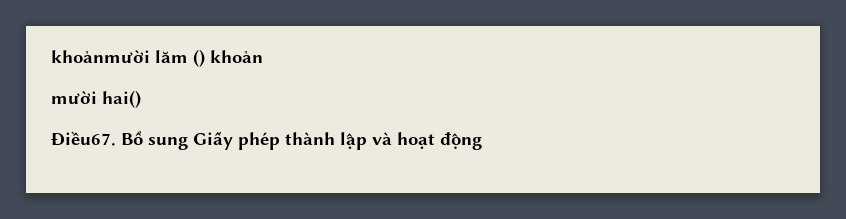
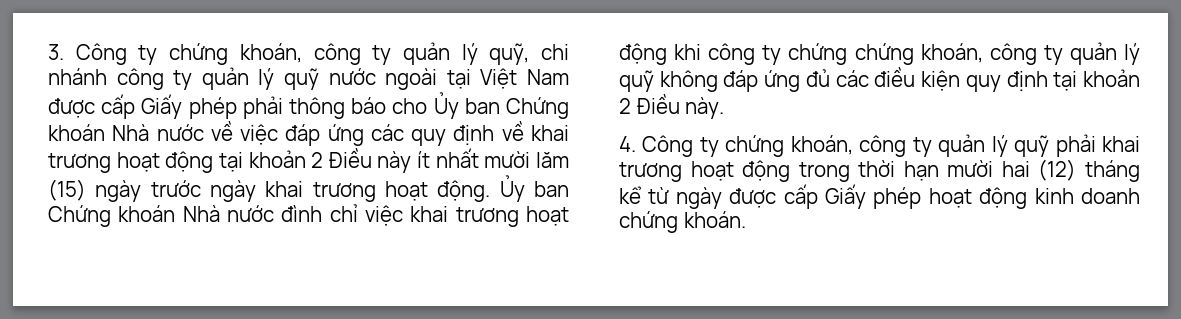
- khoảnmười lăm () khoản
- mười hai()
- Điều67. Bổ sung Giấy phép thành lập và hoạt động
+ 3. Công ty chứng khoán, công ty quản lý quỹ, chi nhánh công ty quản lý quỹ nước ngoài tại Việt Nam được cấp Giấy phép phải thông báo cho Ủy ban Chứng khoán Nhà nước về việc đáp ứng các quy định về khai trương hoạt động tại khoản 2 Điều này ít nhất mười lăm (15) ngày trước ngày khai trương hoạt động. Ủy ban Chứng khoán Nhà nước đình chỉ việc khai trương hoạt động khi công ty chứng chứng khoán, công ty quản lý quỹ không đáp ứng đủ các điều kiện quy định tại khoản 2 Điều này.
+ 4. Công ty chứng khoán, công ty quản lý quỹ phải khai trương hoạt động trong thời hạn mười hai (12) tháng kể từ ngày được cấp Giấy phép hoạt động kinh doanh chứng khoán.

